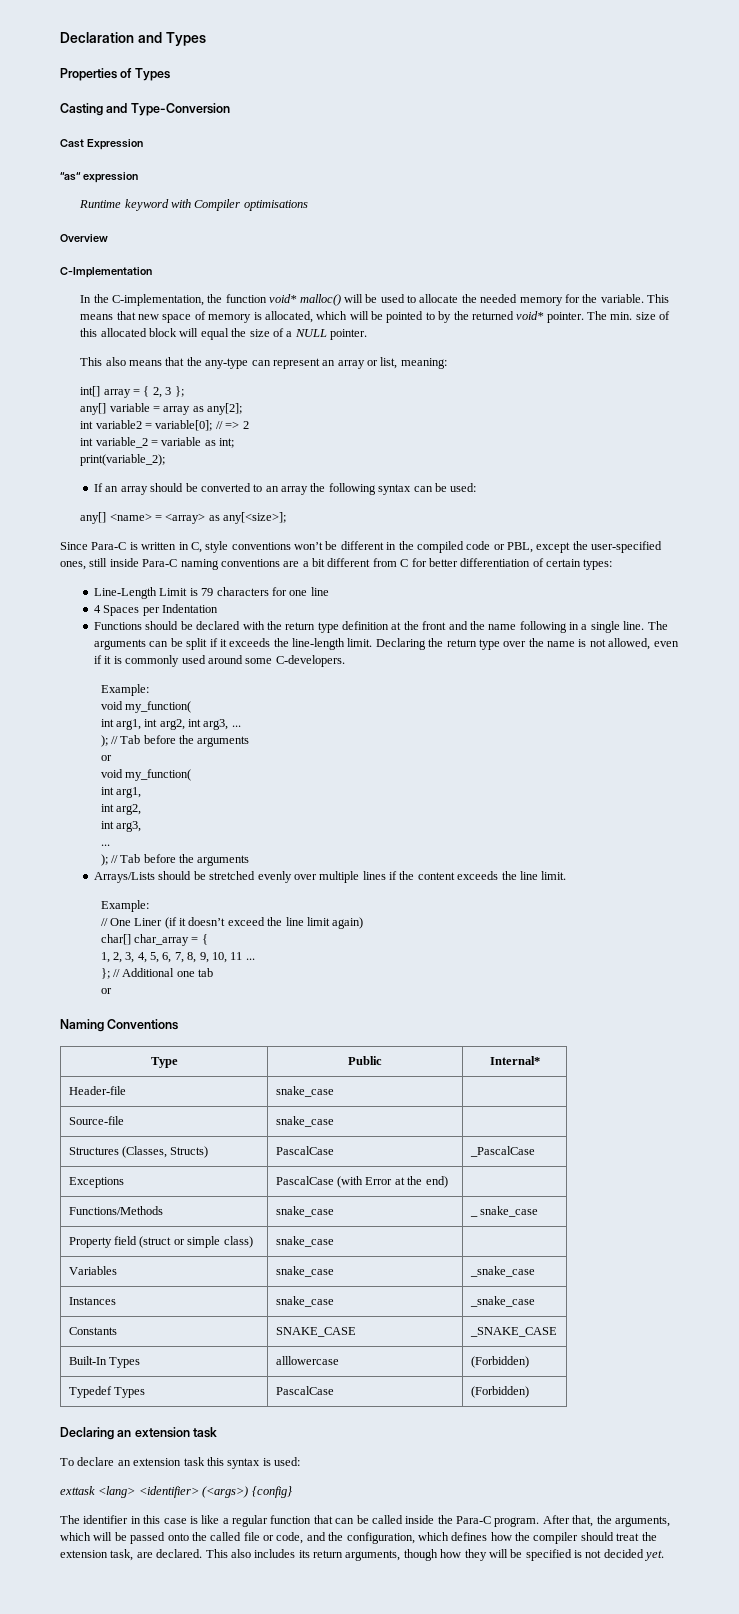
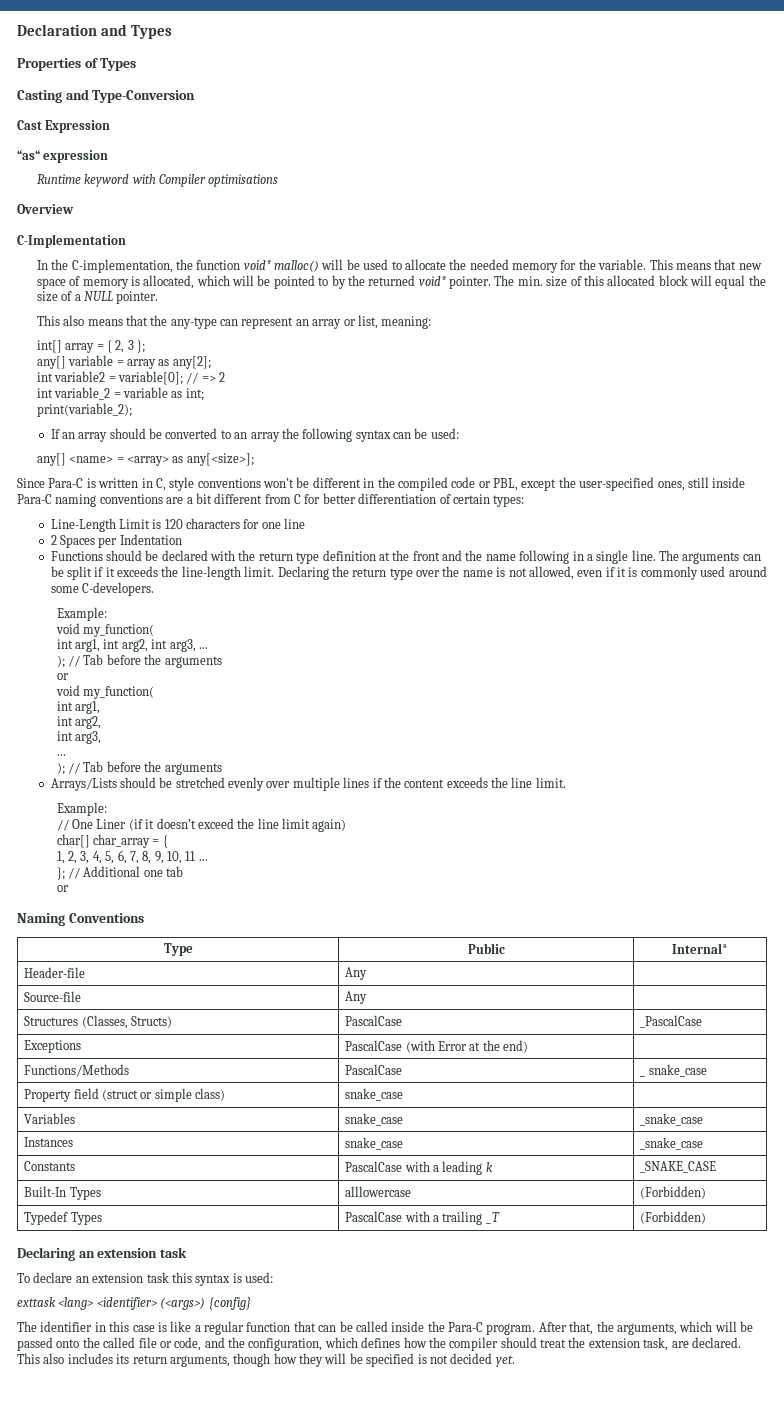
- Line-Length Limit is 79 characters for one line
+ Line-Length Limit is 120 characters for one line
- 4 Spaces per Indentation
+ 2 Spaces per Indentation
- Header-file | snake_case |
+ Header-file | Any |
- Source-file | snake_case |
+ Source-file | Any |
- Functions/Methods | snake_case | _ snake_case
+ Functions/Methods | PascalCase | _ snake_case
- Constants | SNAKE_CASE | _SNAKE_CASE
+ Constants | PascalCase with a leading k | _SNAKE_CASE
- Typedef Types | PascalCase | (Forbidden)
+ Typedef Types | PascalCase with a trailing _T | (Forbidden)

